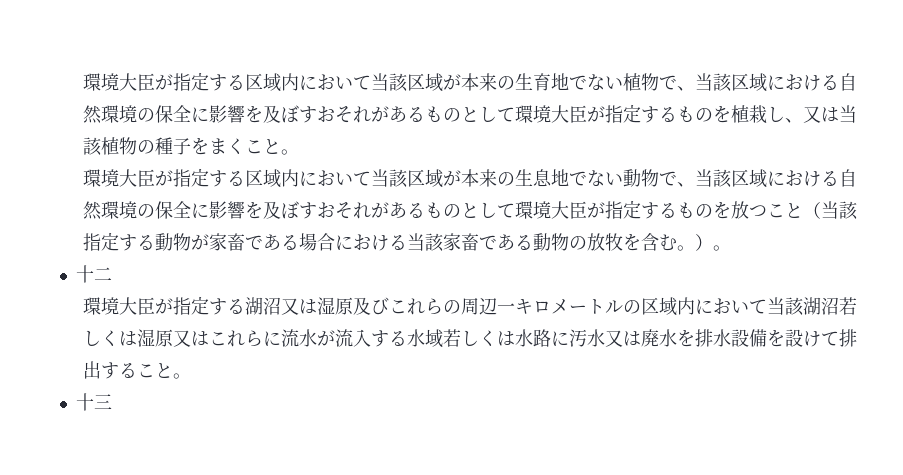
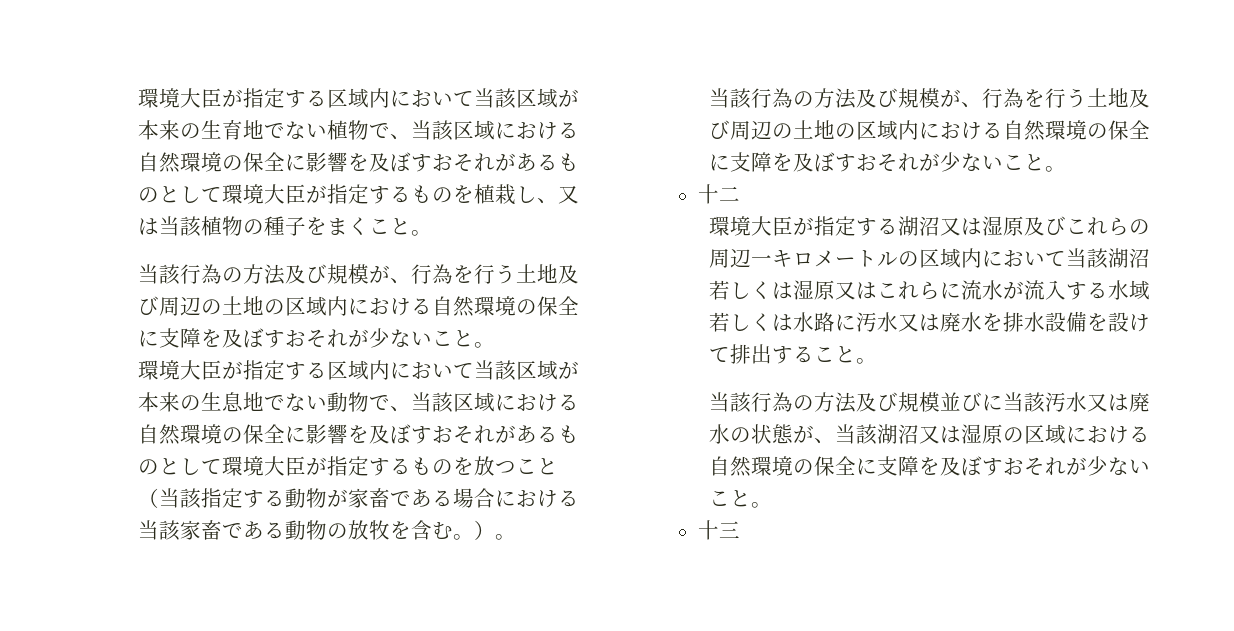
  環境大臣が指定する区域内において当該区域が本来の生育地でない植物で、当該区域における自然環境の保全に影響を及ぼすおそれがあるものとして環境大臣が指定するものを植栽し、又は当該植物の種子をまくこと。
+ 当該行為の方法及び規模が、行為を行う土地及び周辺の土地の区域内における自然環境の保全に支障を及ぼすおそれが少ないこと。
  環境大臣が指定する区域内において当該区域が本来の生息地でない動物で、当該区域における自然環境の保全に影響を及ぼすおそれがあるものとして環境大臣が指定するものを放つこと（当該指定する動物が家畜である場合における当該家畜である動物の放牧を含む。）。
+ 当該行為の方法及び規模が、行為を行う土地及び周辺の土地の区域内における自然環境の保全に支障を及ぼすおそれが少ないこと。
+ 当該行為の方法及び規模並びに当該汚水又は廃水の状態が、当該湖沼又は湿原の区域における自然環境の保全に支障を及ぼすおそれが少ないこと。

